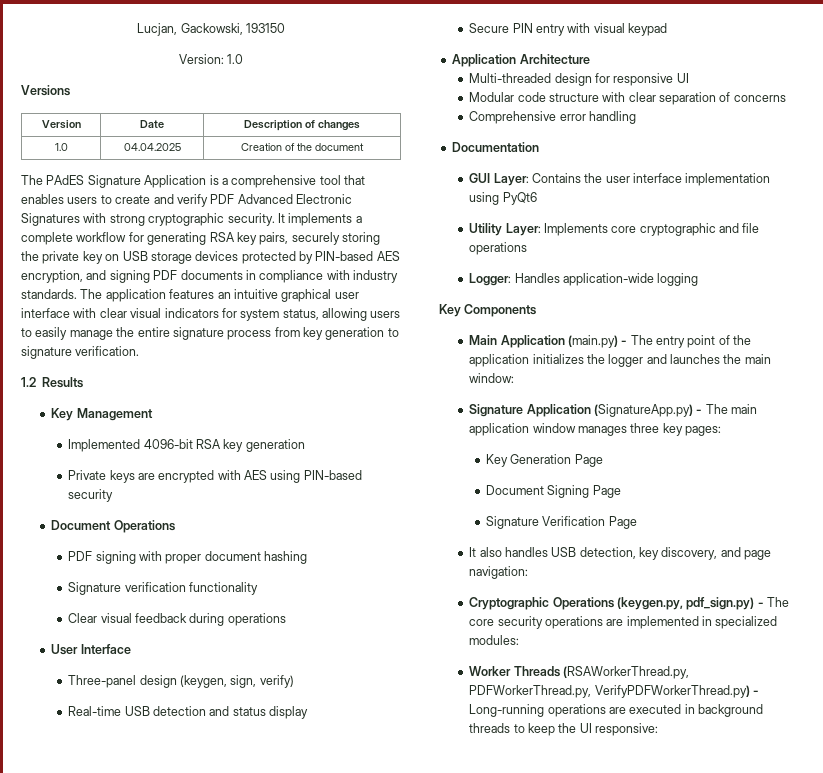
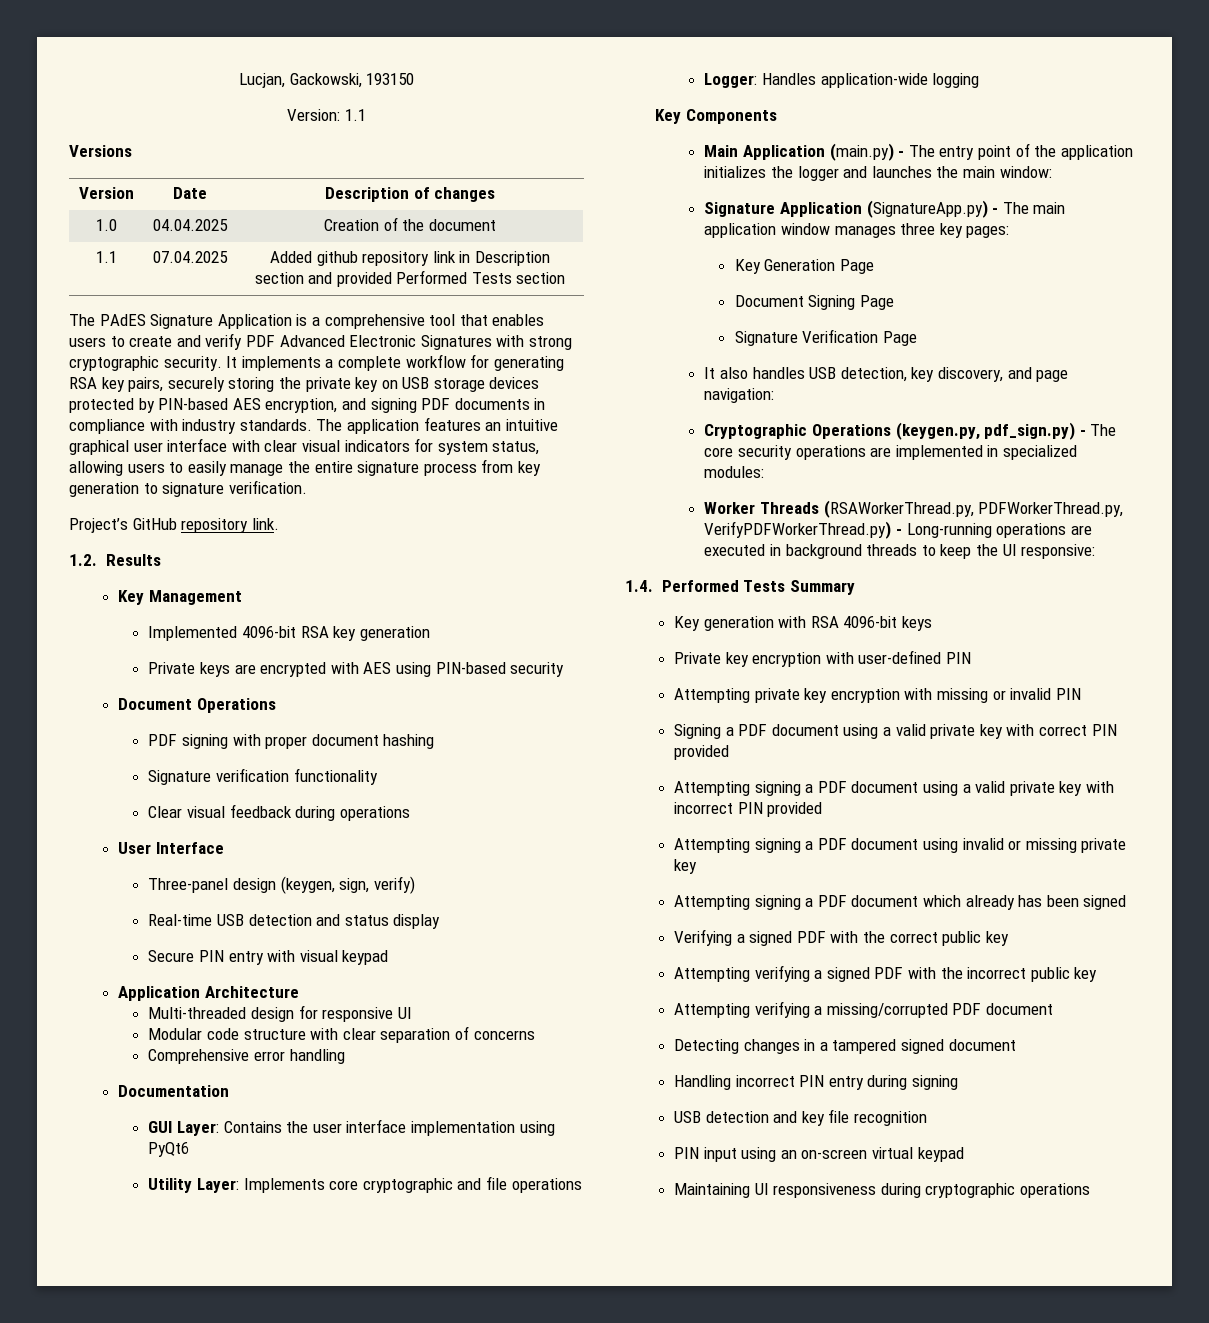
- Version: 1.0
+ Version: 1.1
+ 1.1 | 07.04.2025 | Added github repository link in Description section and provided Performed Tests section
- 1.2 Results
+ Project’s GitHub repository link.
+ 1.2. Results
+ 1.4. Performed Tests Summary
+ Key generation with RSA 4096-bit keys
+ Private key encryption with user-defined PIN
+ Attempting private key encryption with missing or invalid PIN
+ Signing a PDF document using a valid private key with correct PIN provided
+ Attempting signing a PDF document using a valid private key with incorrect PIN provided
+ Attempting signing a PDF document using invalid or missing private key
+ Attempting signing a PDF document which already has been signed
+ Verifying a signed PDF with the correct public key
+ Attempting verifying a signed PDF with the incorrect public key
+ Attempting verifying a missing/corrupted PDF document
+ Detecting changes in a tampered signed document
+ Handling incorrect PIN entry during signing
+ USB detection and key file recognition
+ PIN input using an on-screen virtual keypad
+ Maintaining UI responsiveness during cryptographic operations

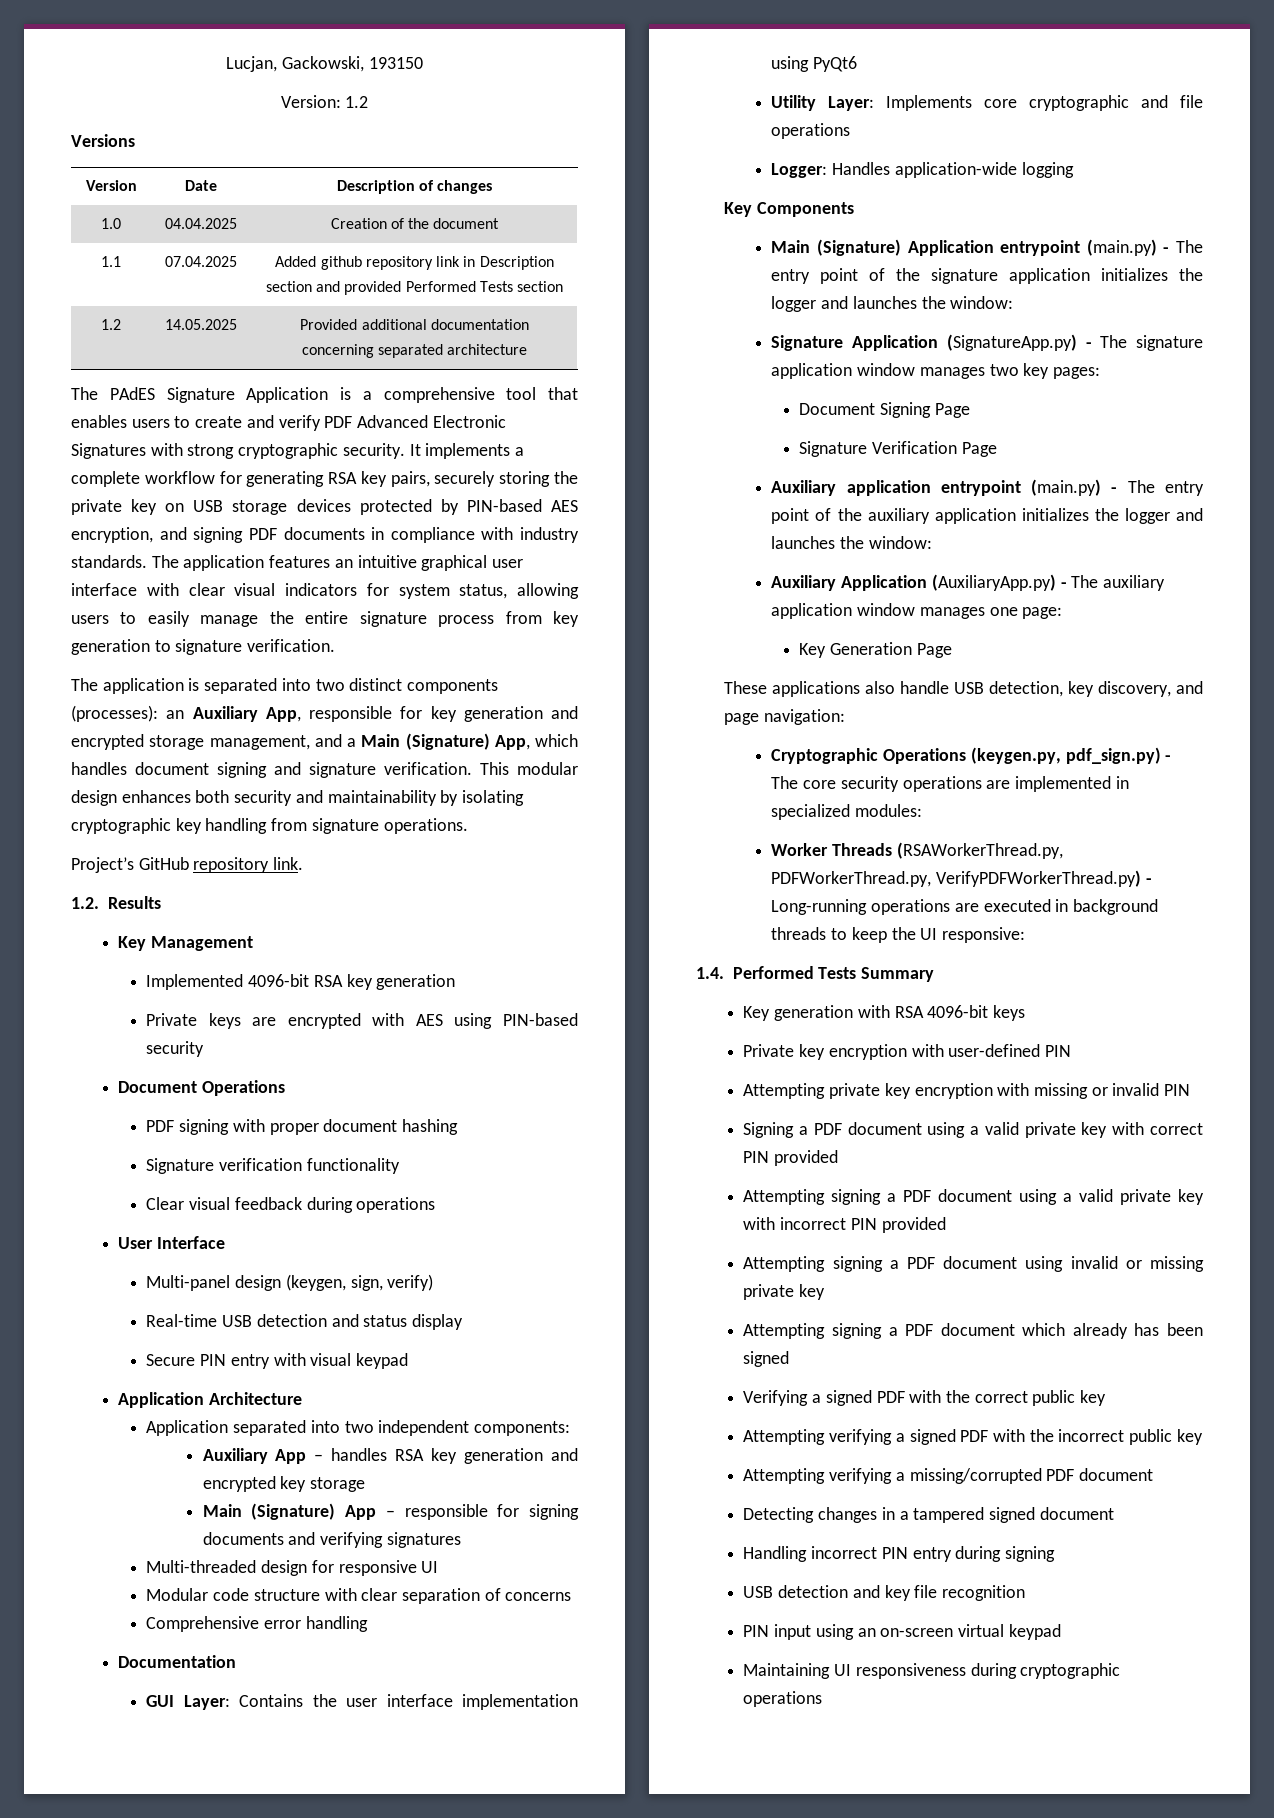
- Version: 1.1
+ Version: 1.2
+ 1.2 | 14.05.2025 | Provided additional documentation concerning separated architecture
+ The application is separated into two distinct components (processes): an Auxiliary App, responsible for key generation and encrypted storage management, and a Main (Signature) App, which handles document signing and signature verification. This modular design enhances both security and maintainability by isolating cryptographic key handling from signature operations.
- Three-panel design (keygen, sign, verify)
+ Multi-panel design (keygen, sign, verify)
+ Application separated into two independent components:
+ Auxiliary App – handles RSA key generation and encrypted key storage
+ Main (Signature) App – responsible for signing documents and verifying signatures
- Main Application (main.py) - The entry point of the application initializes the logger and launches the main window:
+ Main (Signature) Application entrypoint (main.py) - The entry point of the signature application initializes the logger and launches the window:
- Signature Application (SignatureApp.py) - The main application window manages three key pages:
+ Signature Application (SignatureApp.py) - The signature application window manages two key pages:
- Key Generation Page
- It also handles USB detection, key discovery, and page navigation:
+ Auxiliary application entrypoint (main.py) - The entry point of the auxiliary application initializes the logger and launches the window:
+ Auxiliary Application (AuxiliaryApp.py) - The auxiliary application window manages one page:
+ Key Generation Page
+ These applications also handle USB detection, key discovery, and page navigation:

